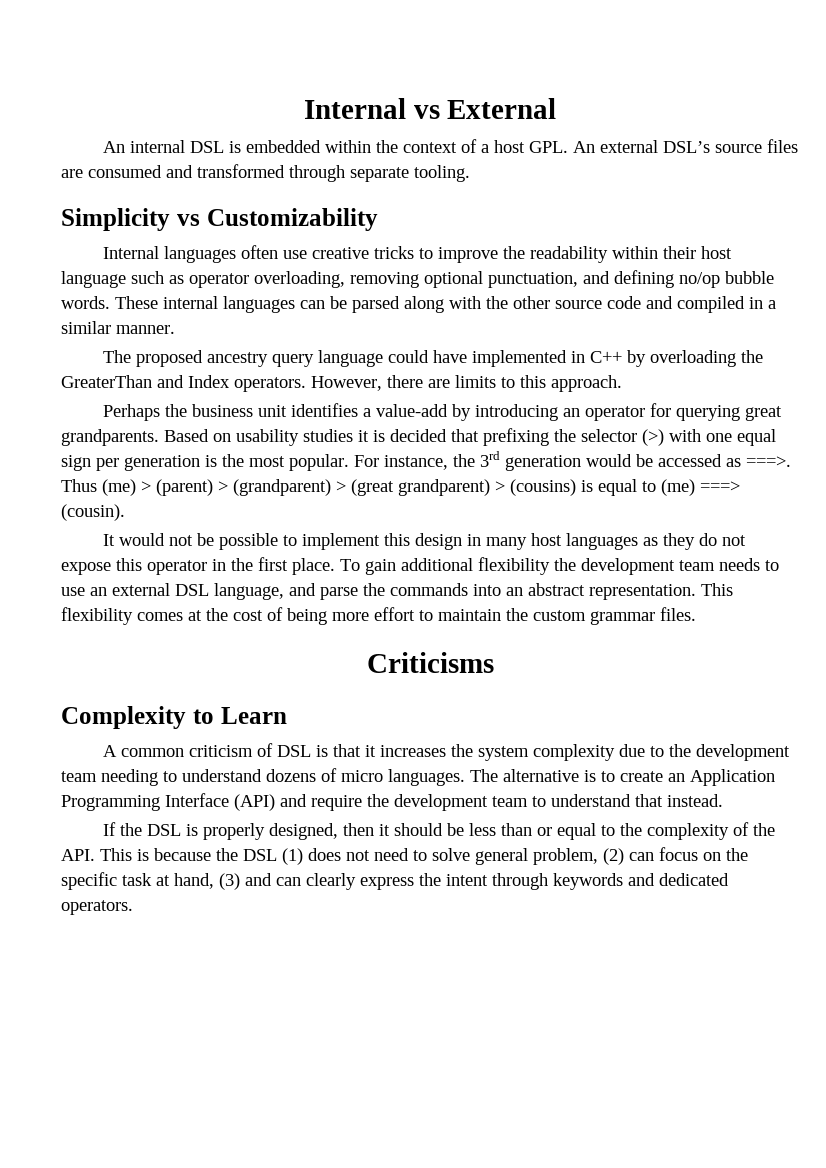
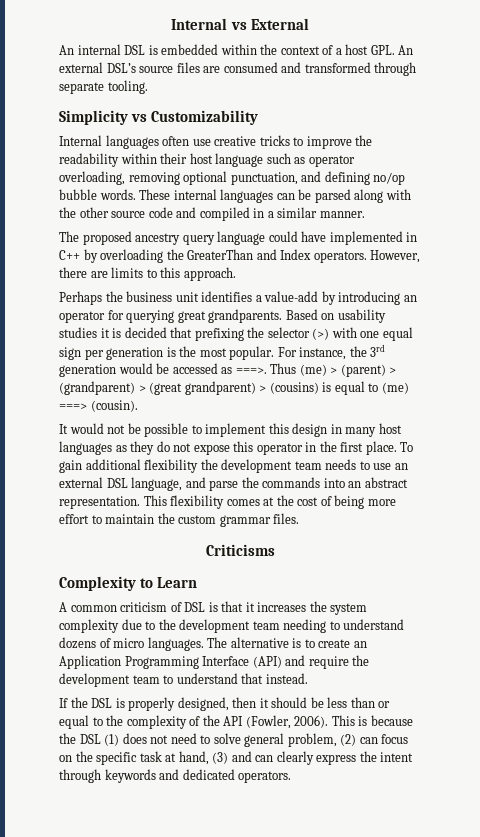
- If the DSL is properly designed, then it should be less than or equal to the complexity of the API. This is because the DSL (1) does not need to solve general problem, (2) can focus on the specific task at hand, (3) and can clearly express the intent through keywords and dedicated operators.
+ If the DSL is properly designed, then it should be less than or equal to the complexity of the API (Fowler, 2006). This is because the DSL (1) does not need to solve general problem, (2) can focus on the specific task at hand, (3) and can clearly express the intent through keywords and dedicated operators.

